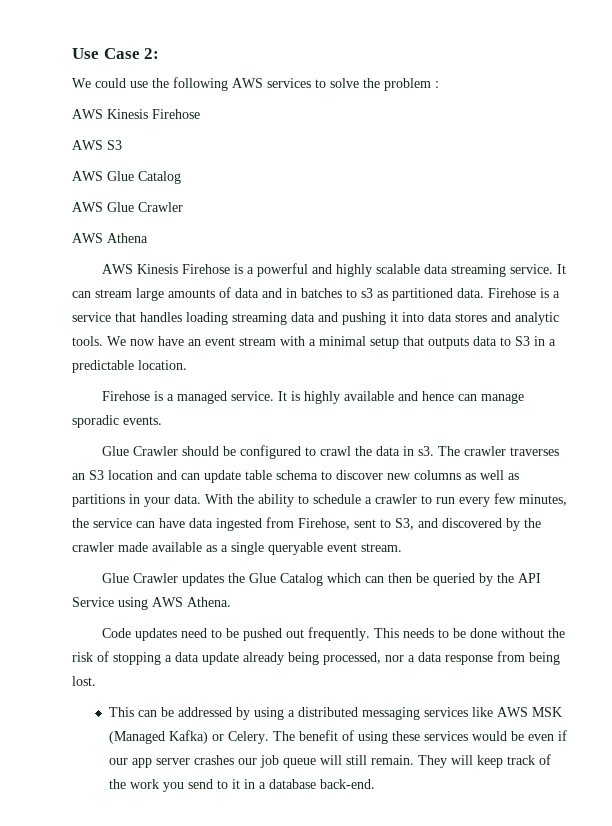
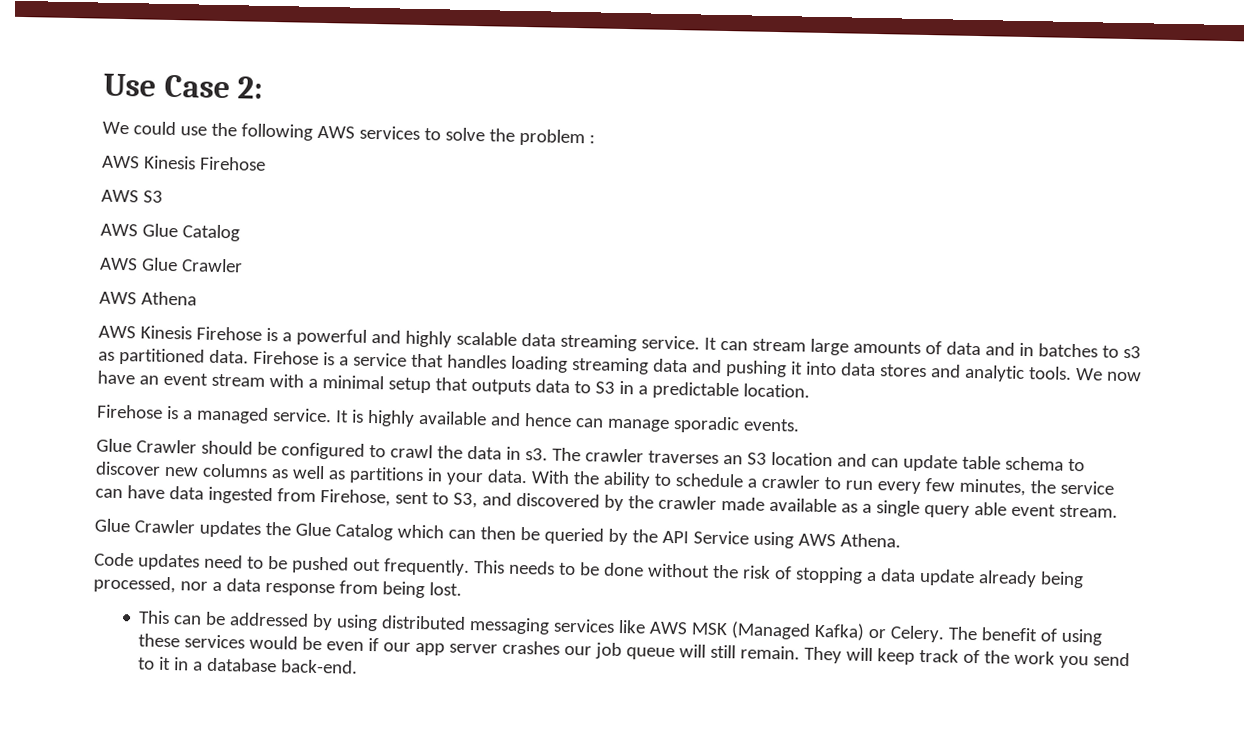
- With the ability to schedule a crawler to run every few minutes, the service can have data ingested from Firehose, sent to S3, and discovered by the crawler made available as a single queryable event stream.
+ With the ability to schedule a crawler to run every few minutes, the service can have data ingested from Firehose, sent to S3, and discovered by the crawler made available as a single query able event stream.
- This can be addressed by using a distributed messaging services like AWS MSK (Managed Kafka) or Celery.
+ This can be addressed by using distributed messaging services like AWS MSK (Managed Kafka) or Celery.

